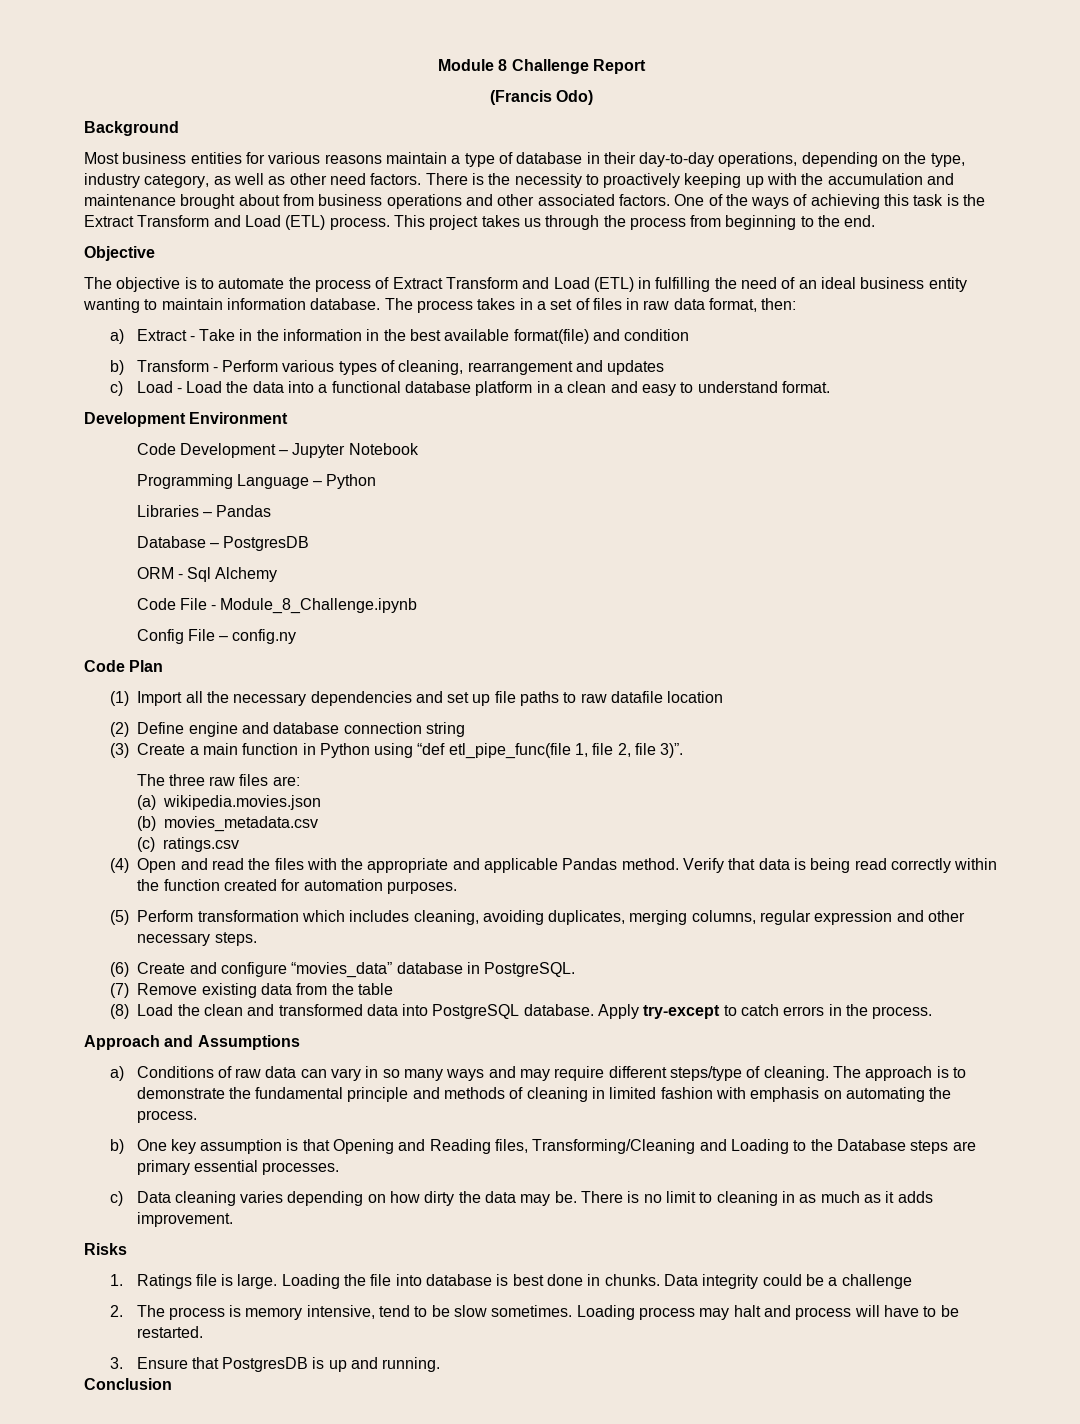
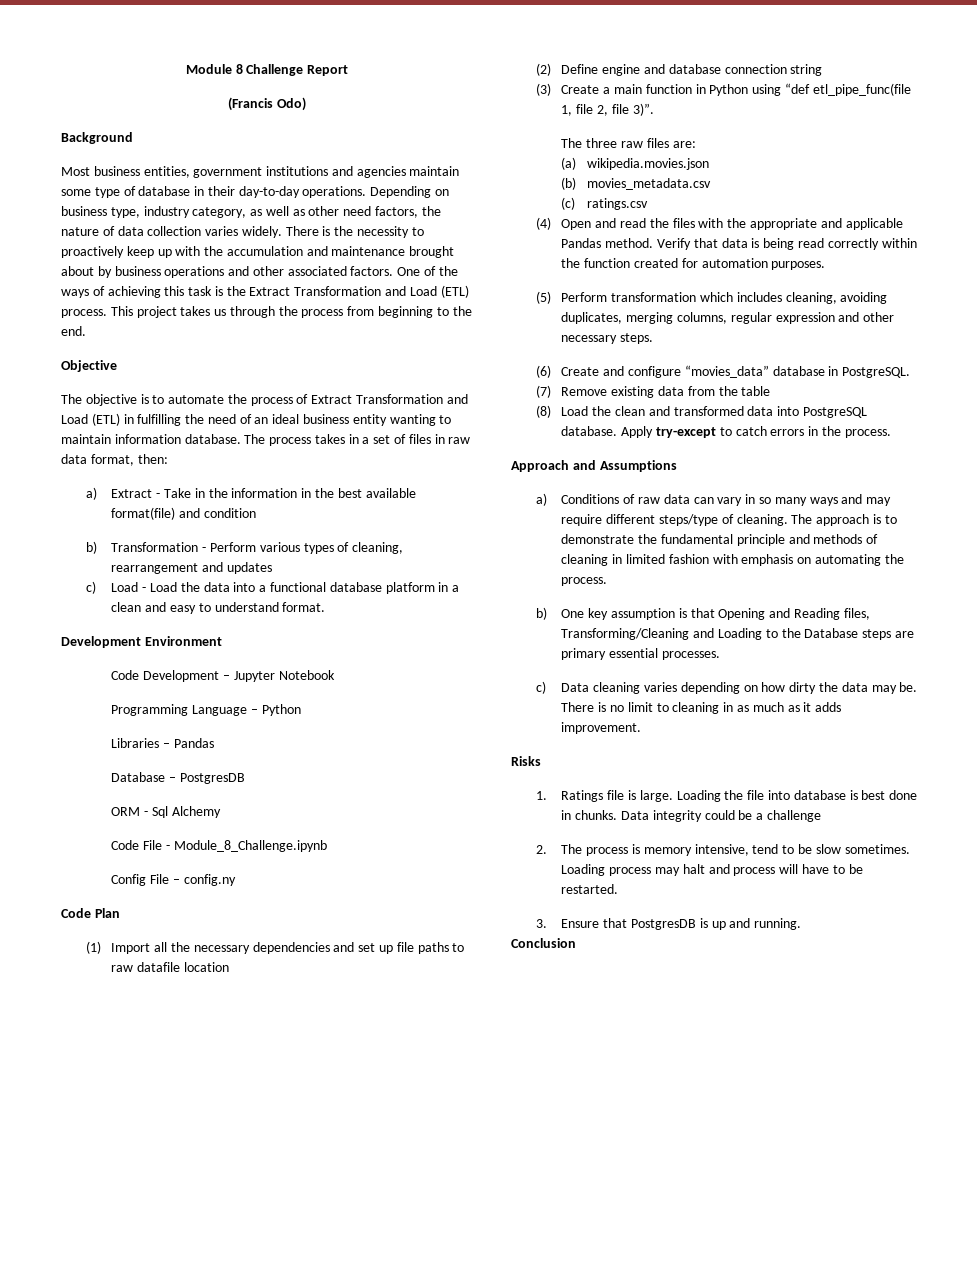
- Most business entities for various reasons maintain a type of database in their day-to-day operations, depending on the type, industry category, as well as other need factors.
+ Most business entities, government institutions and agencies maintain some type of database in their day-to-day operations. Depending on business type, industry category, as well as other need factors, the nature of data collection varies widely.
- There is the necessity to proactively keeping up with the accumulation and maintenance brought about from business operations and other associated factors.
+ There is the necessity to proactively keep up with the accumulation and maintenance brought about by business operations and other associated factors.
- One of the ways of achieving this task is the Extract Transform and Load (ETL) process.
+ One of the ways of achieving this task is the Extract Transformation and Load (ETL) process.
- The objective is to automate the process of Extract Transform and Load (ETL) in fulfilling the need of an ideal business entity wanting to maintain information database.
+ The objective is to automate the process of Extract Transformation and Load (ETL) in fulfilling the need of an ideal business entity wanting to maintain information database.
- b) Transform - Perform various types of cleaning, rearrangement and updates
+ b) Transformation - Perform various types of cleaning, rearrangement and updates

